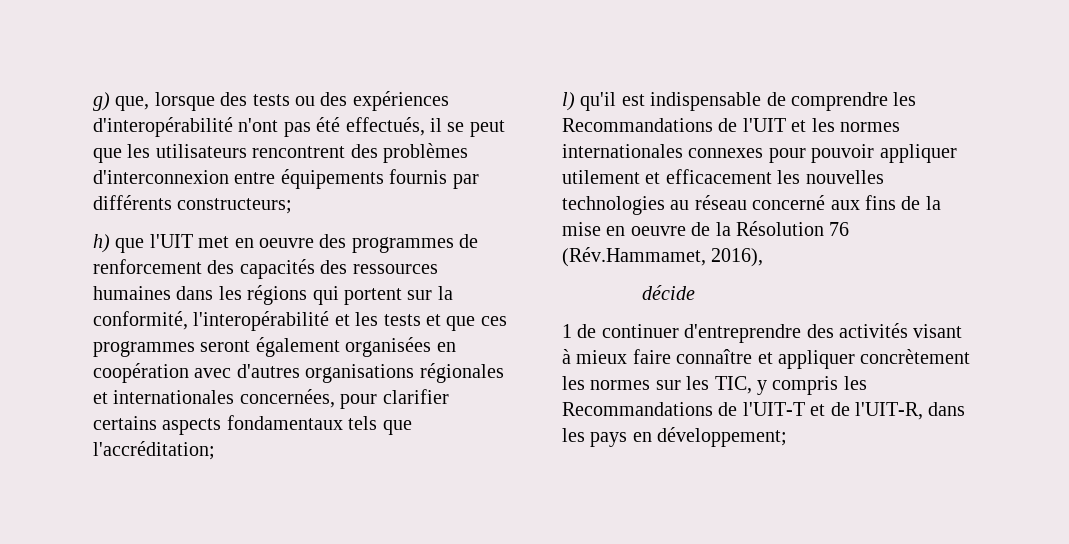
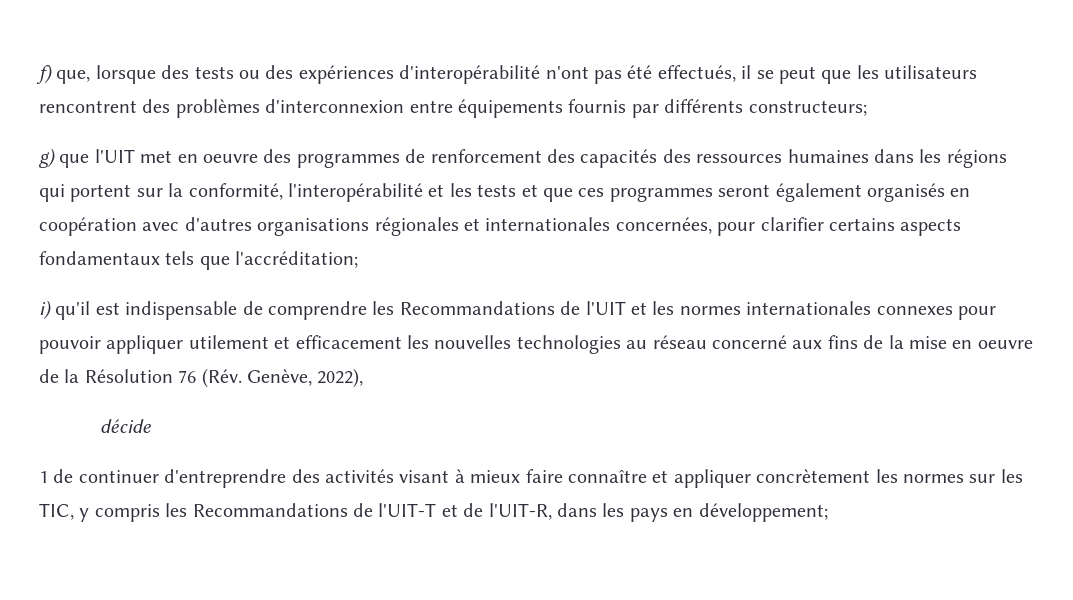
- g) que, lorsque des tests ou des expériences d'interopérabilité n'ont pas été effectués, il se peut que les utilisateurs rencontrent des problèmes d'interconnexion entre équipements fournis par différents constructeurs;
+ f) que, lorsque des tests ou des expériences d'interopérabilité n'ont pas été effectués, il se peut que les utilisateurs rencontrent des problèmes d'interconnexion entre équipements fournis par différents constructeurs;
- h) que l'UIT met en oeuvre des programmes de renforcement des capacités des ressources humaines dans les régions qui portent sur la conformité, l'interopérabilité et les tests et que ces programmes seront également organisées en coopération avec d'autres organisations régionales et internationales concernées, pour clarifier certains aspects fondamentaux tels que l'accréditation;
+ g) que l'UIT met en oeuvre des programmes de renforcement des capacités des ressources humaines dans les régions qui portent sur la conformité, l'interopérabilité et les tests et que ces programmes seront également organisés en coopération avec d'autres organisations régionales et internationales concernées, pour clarifier certains aspects fondamentaux tels que l'accréditation;
- l) qu'il est indispensable de comprendre les Recommandations de l'UIT et les normes internationales connexes pour pouvoir appliquer utilement et efficacement les nouvelles technologies au réseau concerné aux fins de la mise en oeuvre de la Résolution 76 (Rév.Hammamet, 2016),
+ i) qu'il est indispensable de comprendre les Recommandations de l'UIT et les normes internationales connexes pour pouvoir appliquer utilement et efficacement les nouvelles technologies au réseau concerné aux fins de la mise en oeuvre de la Résolution 76 (Rév. Genève, 2022),

